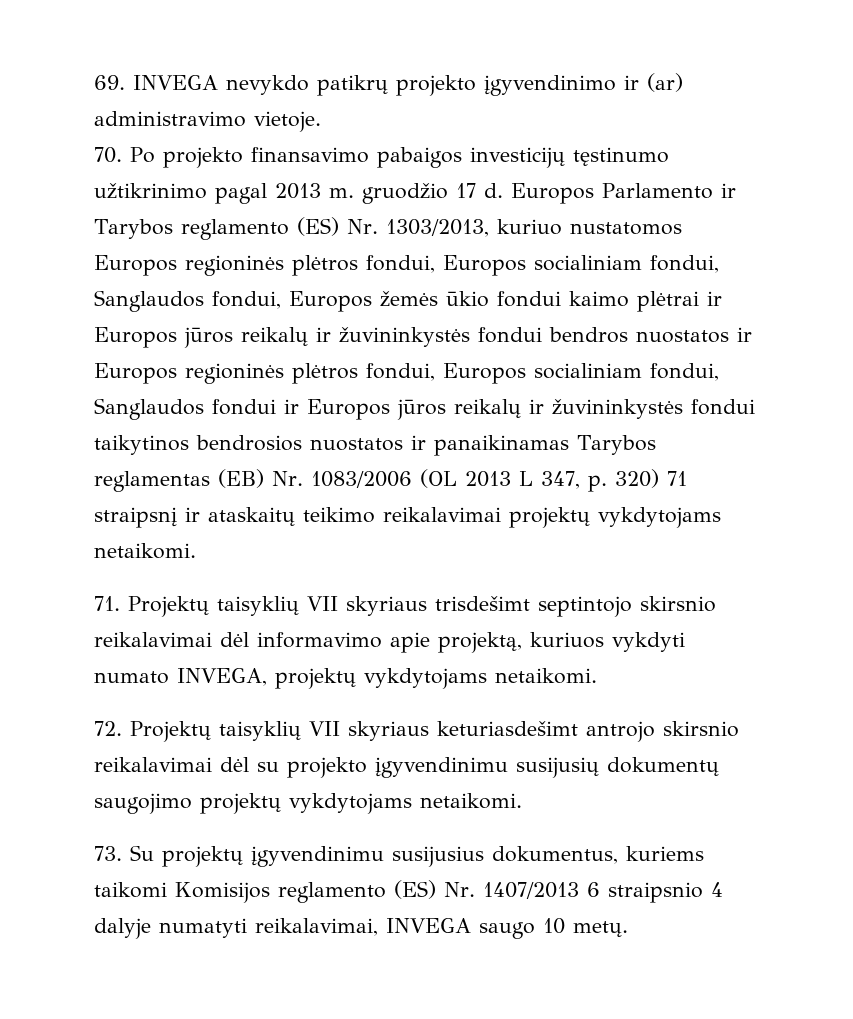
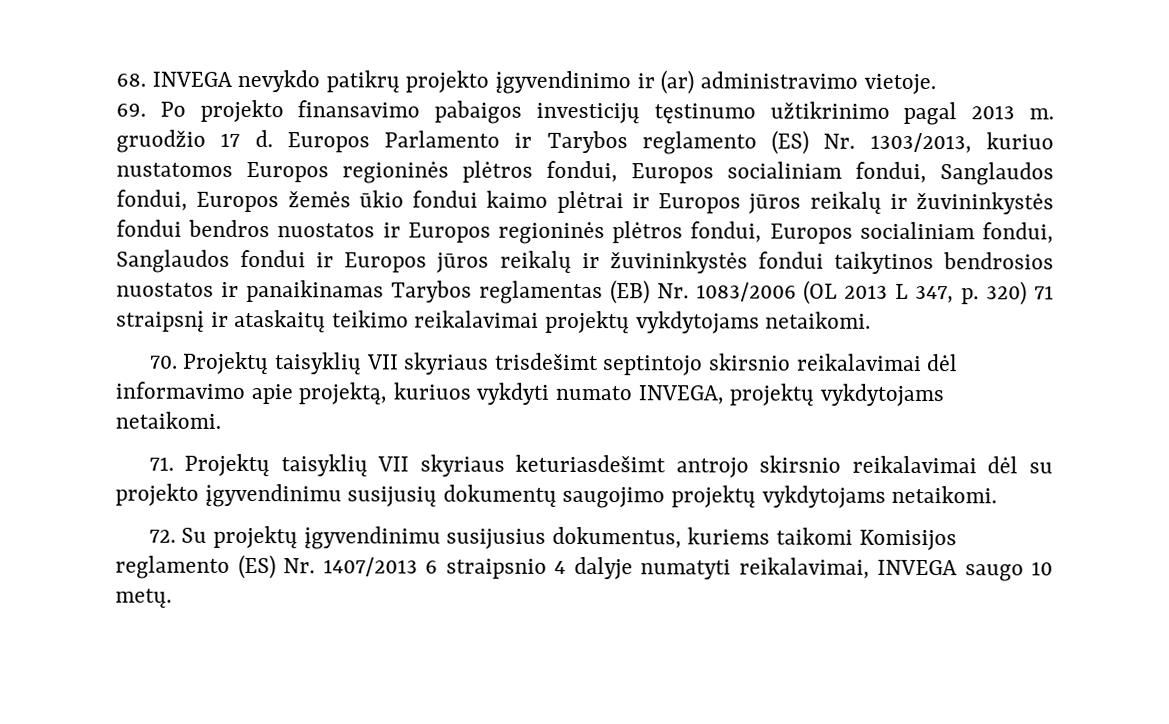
- 69. INVEGA nevykdo patikrų projekto įgyvendinimo ir (ar) administravimo vietoje.
+ 68. INVEGA nevykdo patikrų projekto įgyvendinimo ir (ar) administravimo vietoje.
- 70. Po projekto finansavimo pabaigos investicijų tęstinumo užtikrinimo pagal 2013 m. gruodžio 17 d.
+ 69. Po projekto finansavimo pabaigos investicijų tęstinumo užtikrinimo pagal 2013 m. gruodžio 17 d.
- 71. Projektų taisyklių VII skyriaus trisdešimt septintojo skirsnio reikalavimai dėl informavimo apie projektą, kuriuos vykdyti numato INVEGA, projektų vykdytojams netaikomi.
+ 70. Projektų taisyklių VII skyriaus trisdešimt septintojo skirsnio reikalavimai dėl informavimo apie projektą, kuriuos vykdyti numato INVEGA, projektų vykdytojams netaikomi.
- 72. Projektų taisyklių VII skyriaus keturiasdešimt antrojo skirsnio reikalavimai dėl su projekto įgyvendinimu susijusių dokumentų saugojimo projektų vykdytojams netaikomi.
+ 71. Projektų taisyklių VII skyriaus keturiasdešimt antrojo skirsnio reikalavimai dėl su projekto įgyvendinimu susijusių dokumentų saugojimo projektų vykdytojams netaikomi.
- 73. Su projektų įgyvendinimu susijusius dokumentus, kuriems taikomi Komisijos reglamento (ES) Nr. 1407/2013 6 straipsnio 4 dalyje numatyti reikalavimai, INVEGA saugo 10 metų.
+ 72. Su projektų įgyvendinimu susijusius dokumentus, kuriems taikomi Komisijos reglamento (ES) Nr. 1407/2013 6 straipsnio 4 dalyje numatyti reikalavimai, INVEGA saugo 10 metų.

